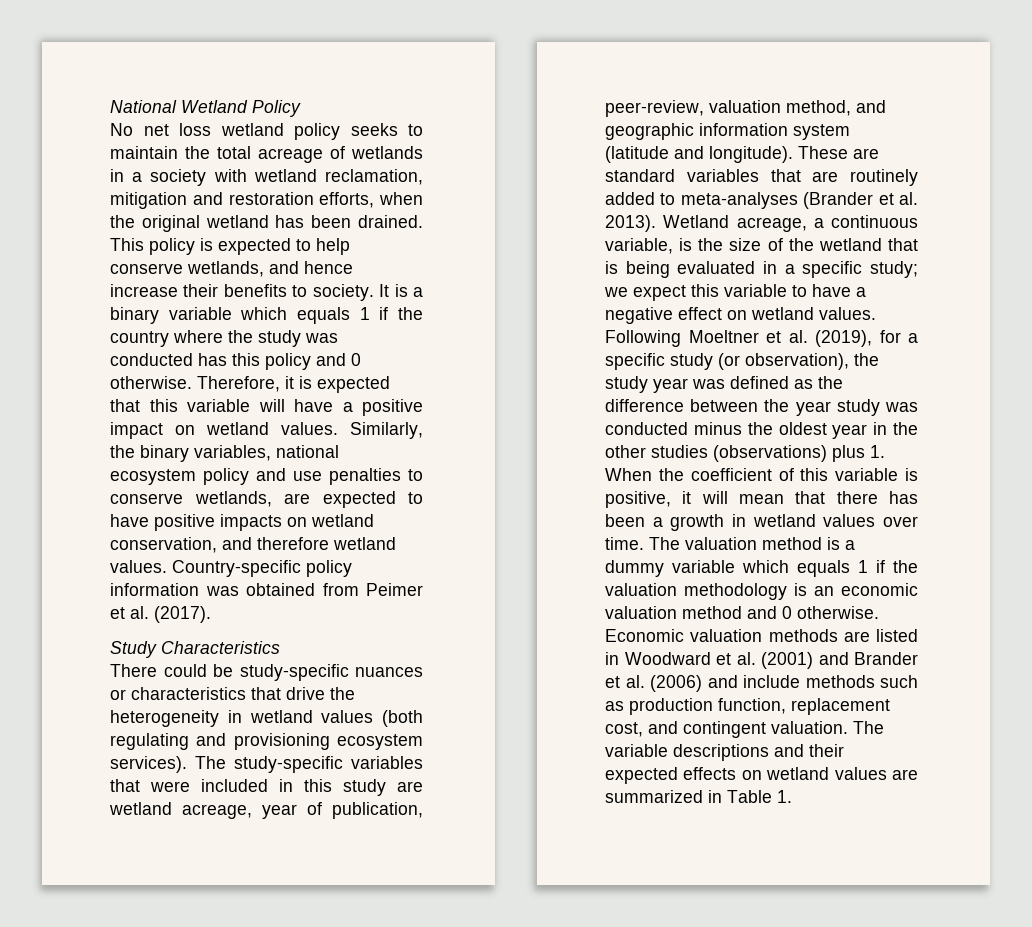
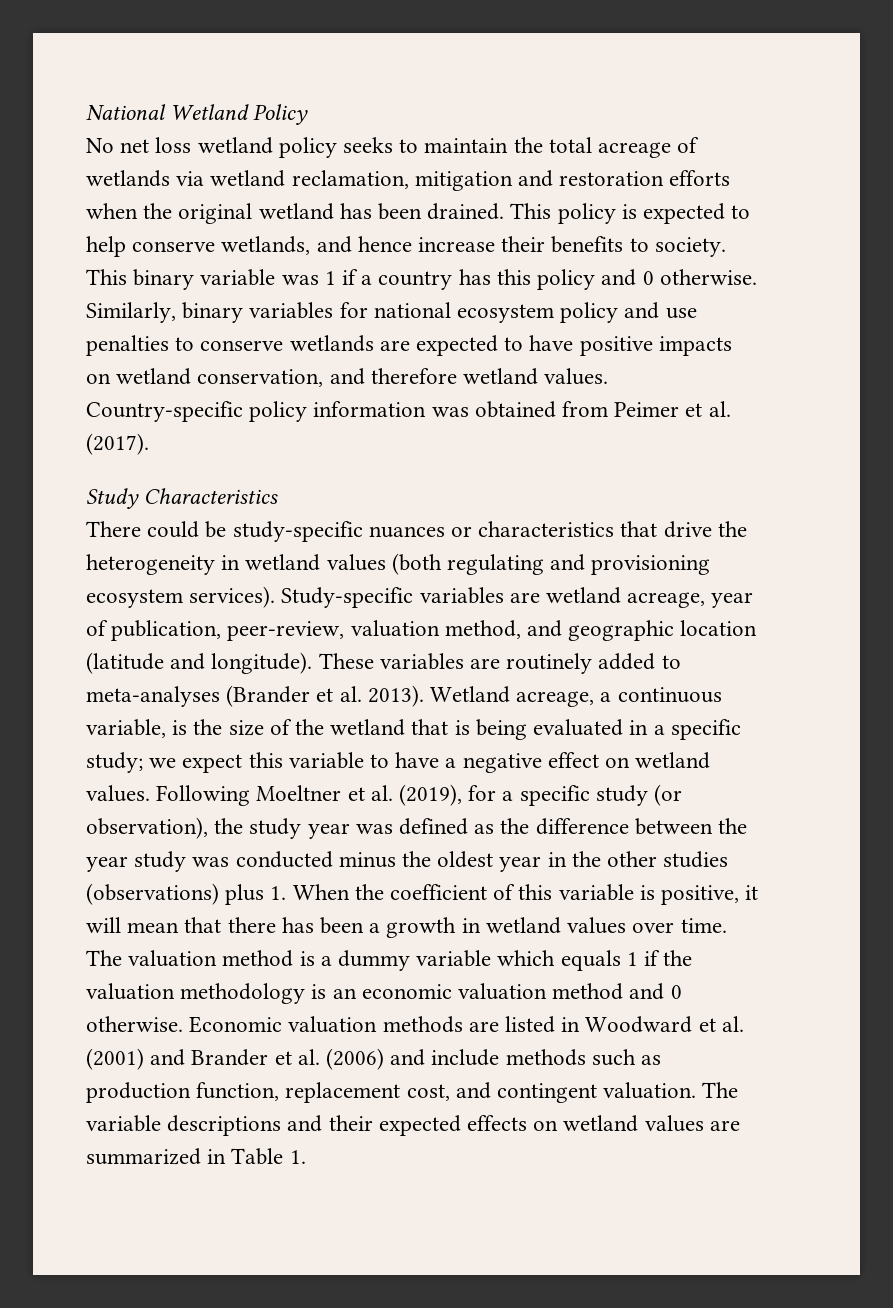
- No net loss wetland policy seeks to maintain the total acreage of wetlands in a society with wetland reclamation, mitigation and restoration efforts, when the original wetland has been drained.
+ No net loss wetland policy seeks to maintain the total acreage of wetlands via wetland reclamation, mitigation and restoration efforts when the original wetland has been drained.
- It is a binary variable which equals 1 if the country where the study was conducted has this policy and 0 otherwise.
+ This binary variable was 1 if a country has this policy and 0 otherwise.
- Therefore, it is expected that this variable will have a positive impact on wetland values. Similarly, the binary variables, national ecosystem policy and use penalties to conserve wetlands, are expected to have positive impacts on wetland conservation, and therefore wetland values.
+ Similarly, binary variables for national ecosystem policy and use penalties to conserve wetlands are expected to have positive impacts on wetland conservation, and therefore wetland values.
- The study-specific variables that were included in this study are wetland acreage, year of publication, peer-review, valuation method, and geographic information system (latitude and longitude).
+ Study-specific variables are wetland acreage, year of publication, peer-review, valuation method, and geographic location (latitude and longitude).
- These are standard variables that are routinely added to meta-analyses (Brander et al. 2013).
+ These variables are routinely added to meta-analyses (Brander et al. 2013).

